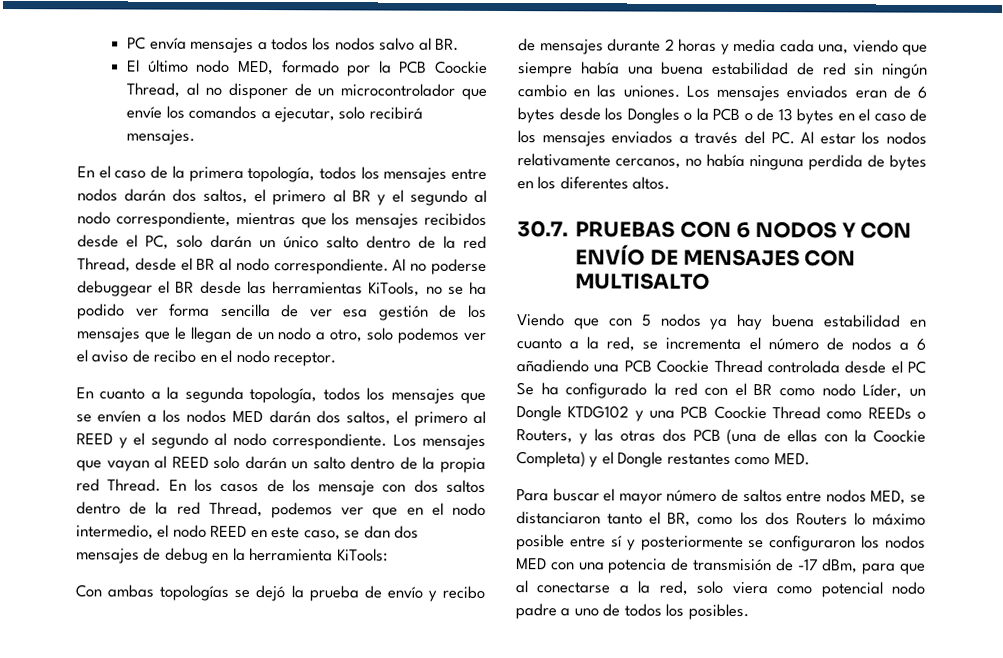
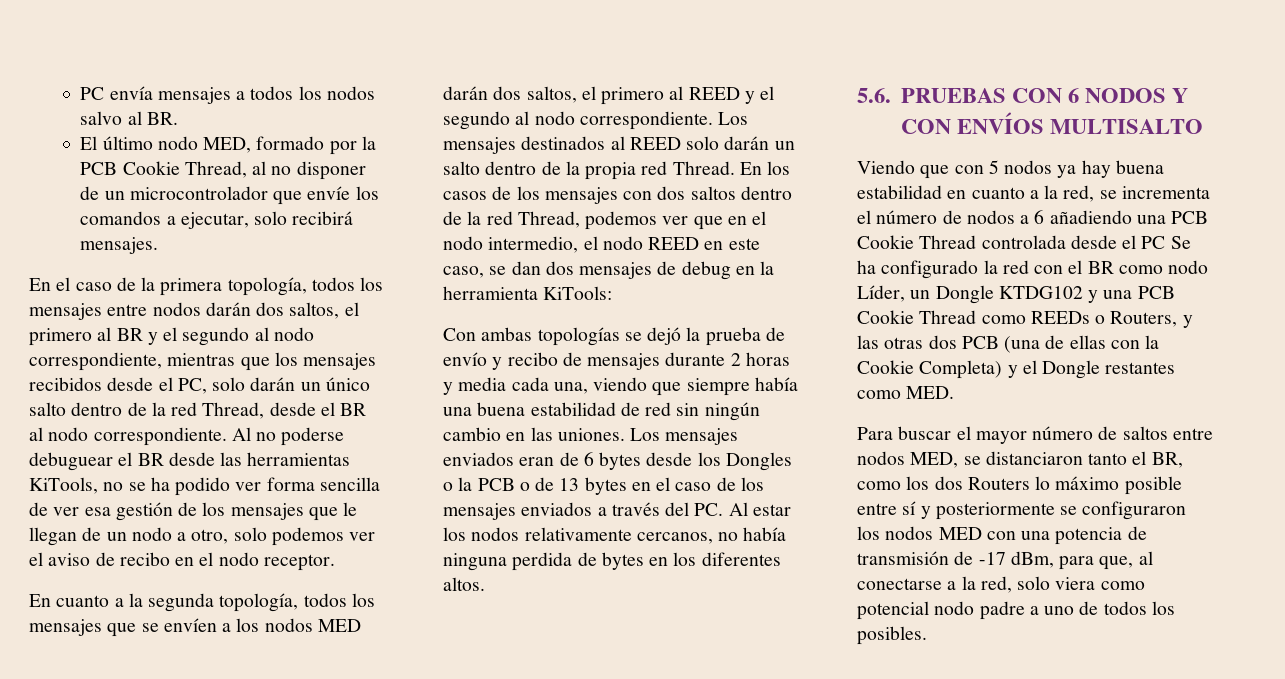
- El último nodo MED, formado por la PCB Coockie Thread, al no disponer de un microcontrolador que envíe los comandos a ejecutar, solo recibirá mensajes.
+ El último nodo MED, formado por la PCB Cookie Thread, al no disponer de un microcontrolador que envíe los comandos a ejecutar, solo recibirá mensajes.
- Al no poderse debuggear el BR desde las herramientas KiTools, no se ha podido ver forma sencilla de ver esa gestión de los mensajes que le llegan de un nodo a otro, solo podemos ver el aviso de recibo en el nodo receptor.
+ Al no poderse debuguear el BR desde las herramientas KiTools, no se ha podido ver forma sencilla de ver esa gestión de los mensajes que le llegan de un nodo a otro, solo podemos ver el aviso de recibo en el nodo receptor.
- Los mensajes que vayan al REED solo darán un salto dentro de la propia red Thread.
+ Los mensajes destinados al REED solo darán un salto dentro de la propia red Thread.
- En los casos de los mensaje con dos saltos dentro de la red Thread, podemos ver que en el nodo intermedio, el nodo REED en este caso, se dan dos mensajes de debug en la herramienta KiTools:
+ En los casos de los mensajes con dos saltos dentro de la red Thread, podemos ver que en el nodo intermedio, el nodo REED en este caso, se dan dos mensajes de debug en la herramienta KiTools:
- 30.7. PRUEBAS CON 6 NODOS Y CON ENVÍO DE MENSAJES CON MULTISALTO
+ 5.6. PRUEBAS CON 6 NODOS Y CON ENVÍOS MULTISALTO
- Viendo que con 5 nodos ya hay buena estabilidad en cuanto a la red, se incrementa el número de nodos a 6 añadiendo una PCB Coockie Thread controlada desde el PC Se ha configurado la red con el BR como nodo Líder, un Dongle KTDG102 y una PCB Coockie Thread como REEDs o Routers, y las otras dos PCB (una de ellas con la Coockie Completa) y el Dongle restantes como MED.
+ Viendo que con 5 nodos ya hay buena estabilidad en cuanto a la red, se incrementa el número de nodos a 6 añadiendo una PCB Cookie Thread controlada desde el PC Se ha configurado la red con el BR como nodo Líder, un Dongle KTDG102 y una PCB Cookie Thread como REEDs o Routers, y las otras dos PCB (una de ellas con la Cookie Completa) y el Dongle restantes como MED.
- Para buscar el mayor número de saltos entre nodos MED, se distanciaron tanto el BR, como los dos Routers lo máximo posible entre sí y posteriormente se configuraron los nodos MED con una potencia de transmisión de -17 dBm, para que al conectarse a la red, solo viera como potencial nodo padre a uno de todos los posibles.
+ Para buscar el mayor número de saltos entre nodos MED, se distanciaron tanto el BR, como los dos Routers lo máximo posible entre sí y posteriormente se configuraron los nodos MED con una potencia de transmisión de -17 dBm, para que, al conectarse a la red, solo viera como potencial nodo padre a uno de todos los posibles.

